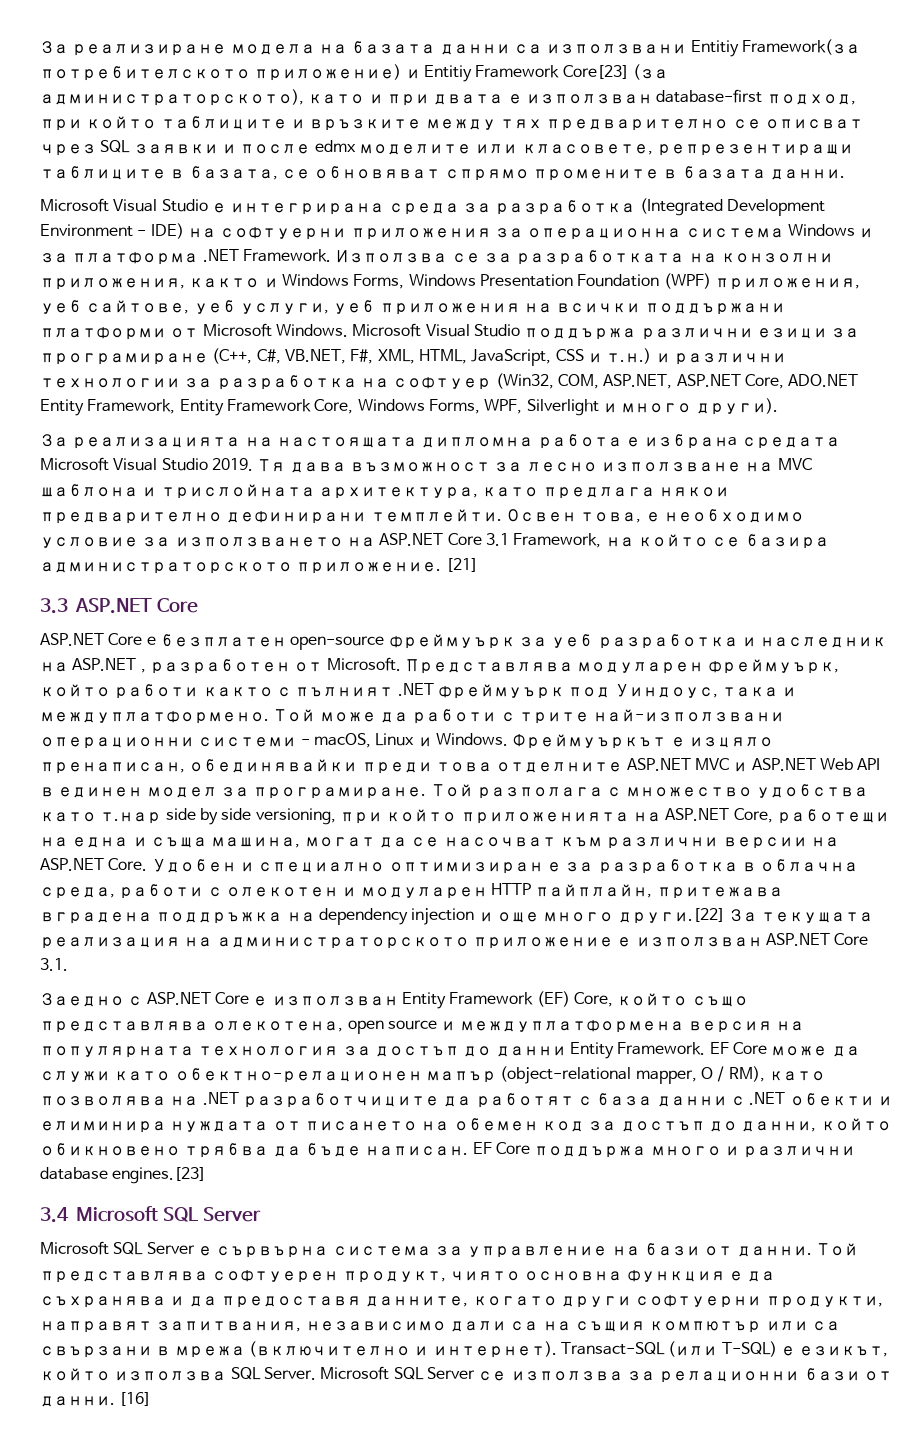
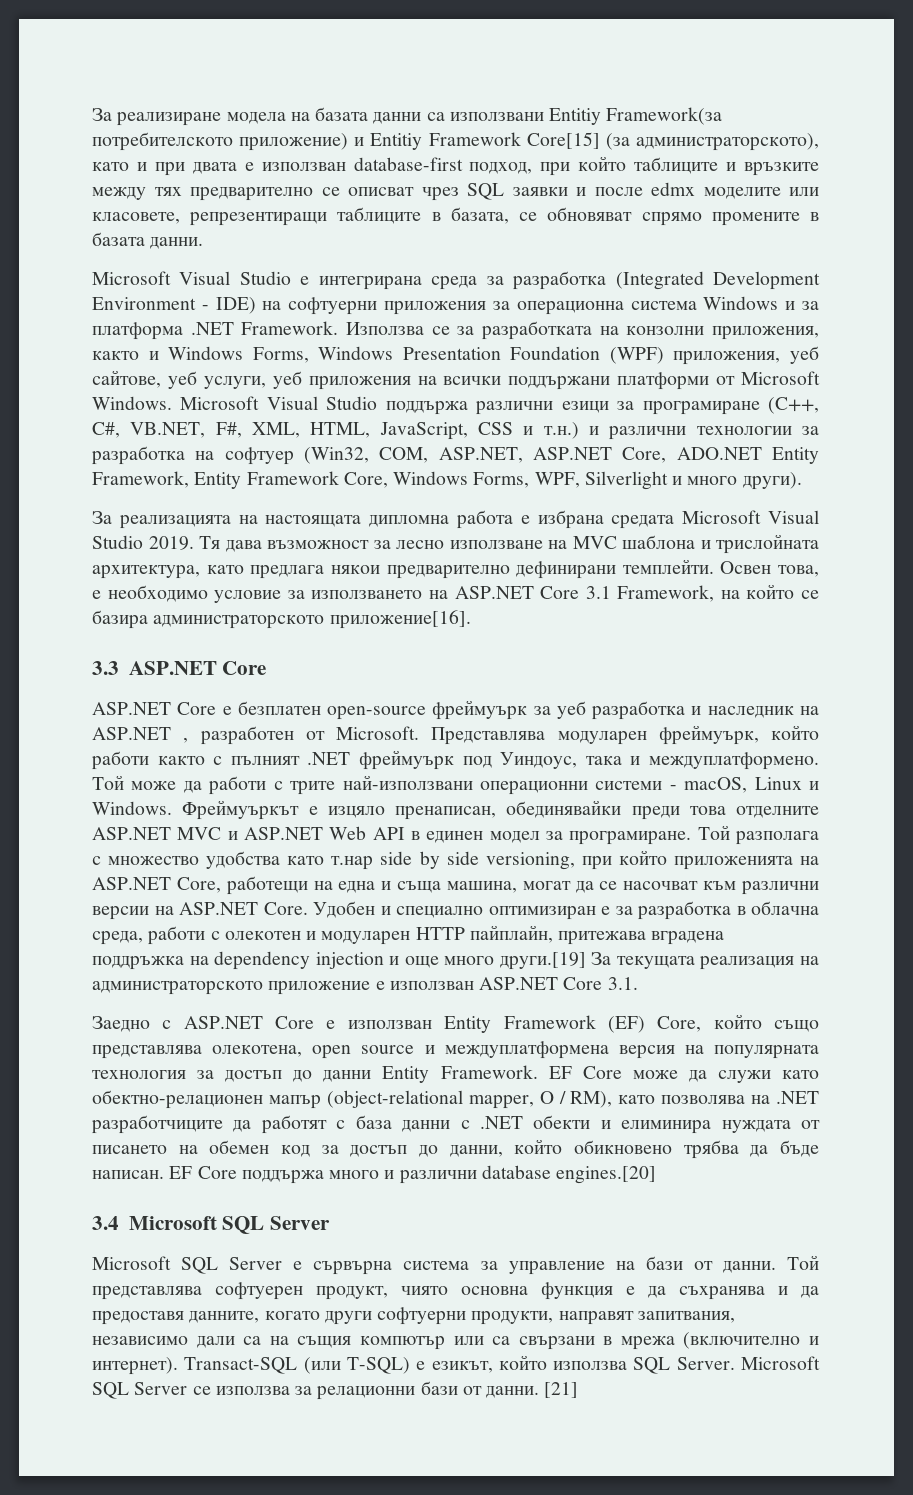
- За реализиране модела на базата данни са използвани Entitiy Framework(за потребителското приложение) и Entitiy Framework Core[23] (за администраторското), като и при двата е използван database-first подход, при който таблиците и връзките между тях предварително се описват чрез SQL заявки и после edmx моделите или класовете, репрезентиращи таблиците в базата, се обновяват спрямо промените в базата данни.
+ За реализиране модела на базата данни са използвани Entitiy Framework(за потребителското приложение) и Entitiy Framework Core[15] (за администраторското), като и при двата е използван database-first подход, при който таблиците и връзките между тях предварително се описват чрез SQL заявки и после edmx моделите или класовете, репрезентиращи таблиците в базата, се обновяват спрямо промените в базата данни.
- Освен това, е необходимо условие за използването на ASP.NET Core 3.1 Framework, на който се базира администраторското приложение. [21]
+ Освен това, е необходимо условие за използването на ASP.NET Core 3.1 Framework, на който се базира администраторското приложение[16].
- Удобен и специално оптимизиран е за разработка в облачна среда, работи с олекотен и модуларен HTTP пайплайн, притежава вградена поддръжка на dependency injection и още много други.[22] За текущата реализация на администраторското приложение е използван ASP.NET Core 3.1.
+ Удобен и специално оптимизиран е за разработка в облачна среда, работи с олекотен и модуларен HTTP пайплайн, притежава вградена поддръжка на dependency injection и още много други.[19] За текущата реализация на администраторското приложение е използван ASP.NET Core 3.1.
- EF Core поддържа много и различни database engines.[23]
+ EF Core поддържа много и различни database engines.[20]
- [16]
+ [21]

